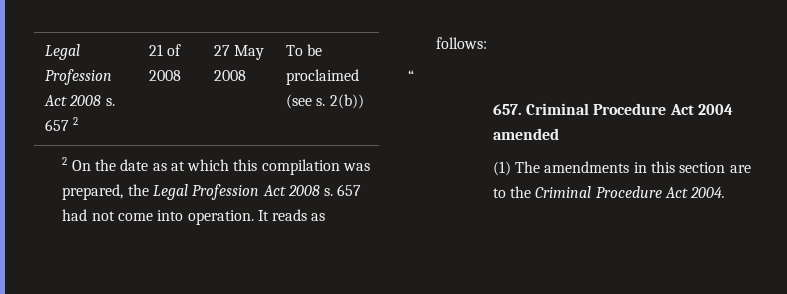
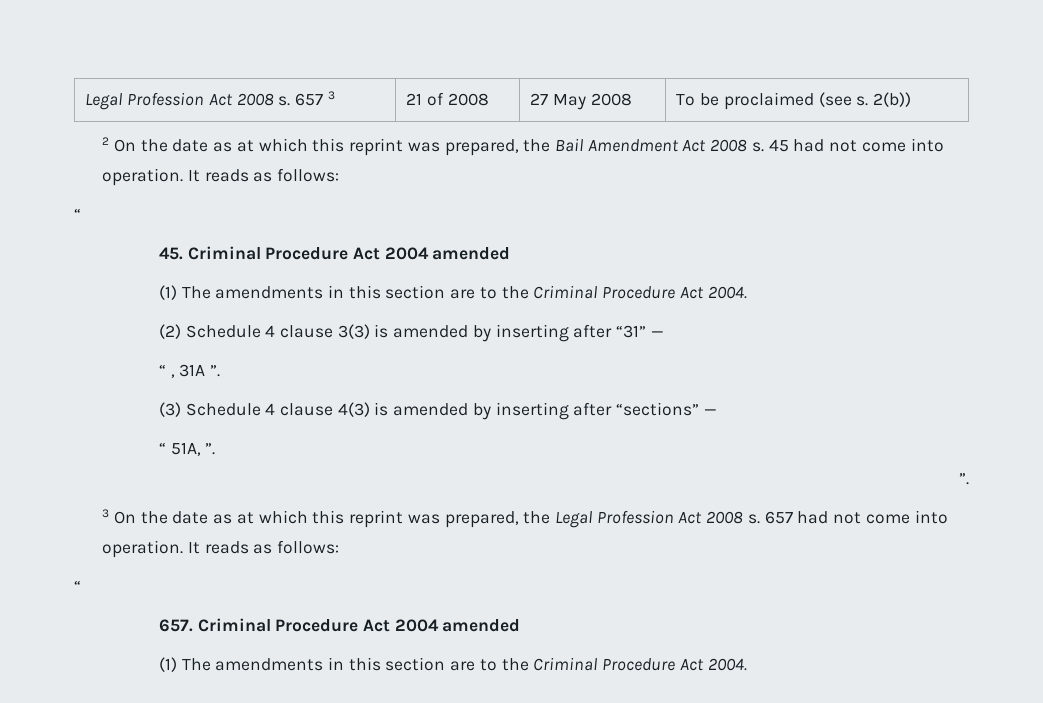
- Legal Profession Act 2008 s. 657 2 | 21 of 2008 | 27 May 2008 | To be proclaimed (see s. 2(b))
+ Legal Profession Act 2008 s. 657 3 | 21 of 2008 | 27 May 2008 | To be proclaimed (see s. 2(b))
- 2 On the date as at which this compilation was prepared, the Legal Profession Act 2008 s.
+ 2 On the date as at which this reprint was prepared, the Bail Amendment Act 2008 s. 45 had not come into operation. It reads as follows:
+ “
+ 45. Criminal Procedure Act 2004 amended
+ (1) The amendments in this section are to the Criminal Procedure Act 2004.
+ (2) Schedule 4 clause 3(3) is amended by inserting after “31” —
+ “ , 31A ”.
+ (3) Schedule 4 clause 4(3) is amended by inserting after “sections” —
+ “ 51A, ”.
+ ”.
+ 3 On the date as at which this reprint was prepared, the Legal Profession Act 2008 s.

